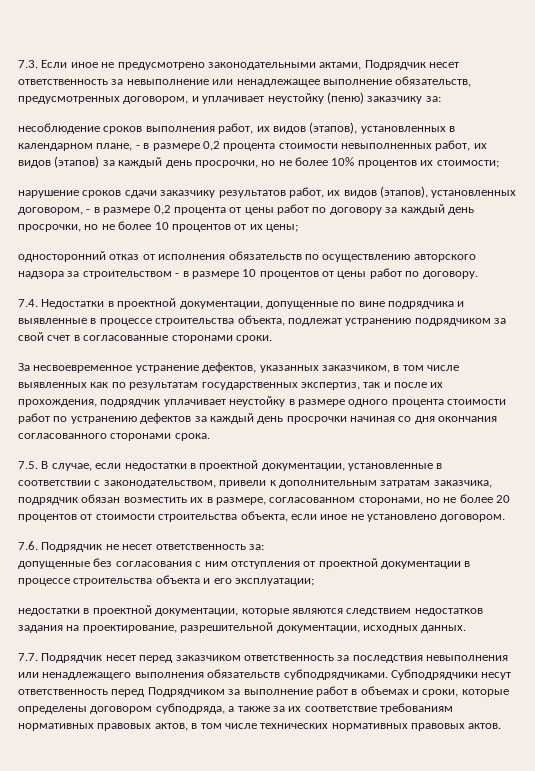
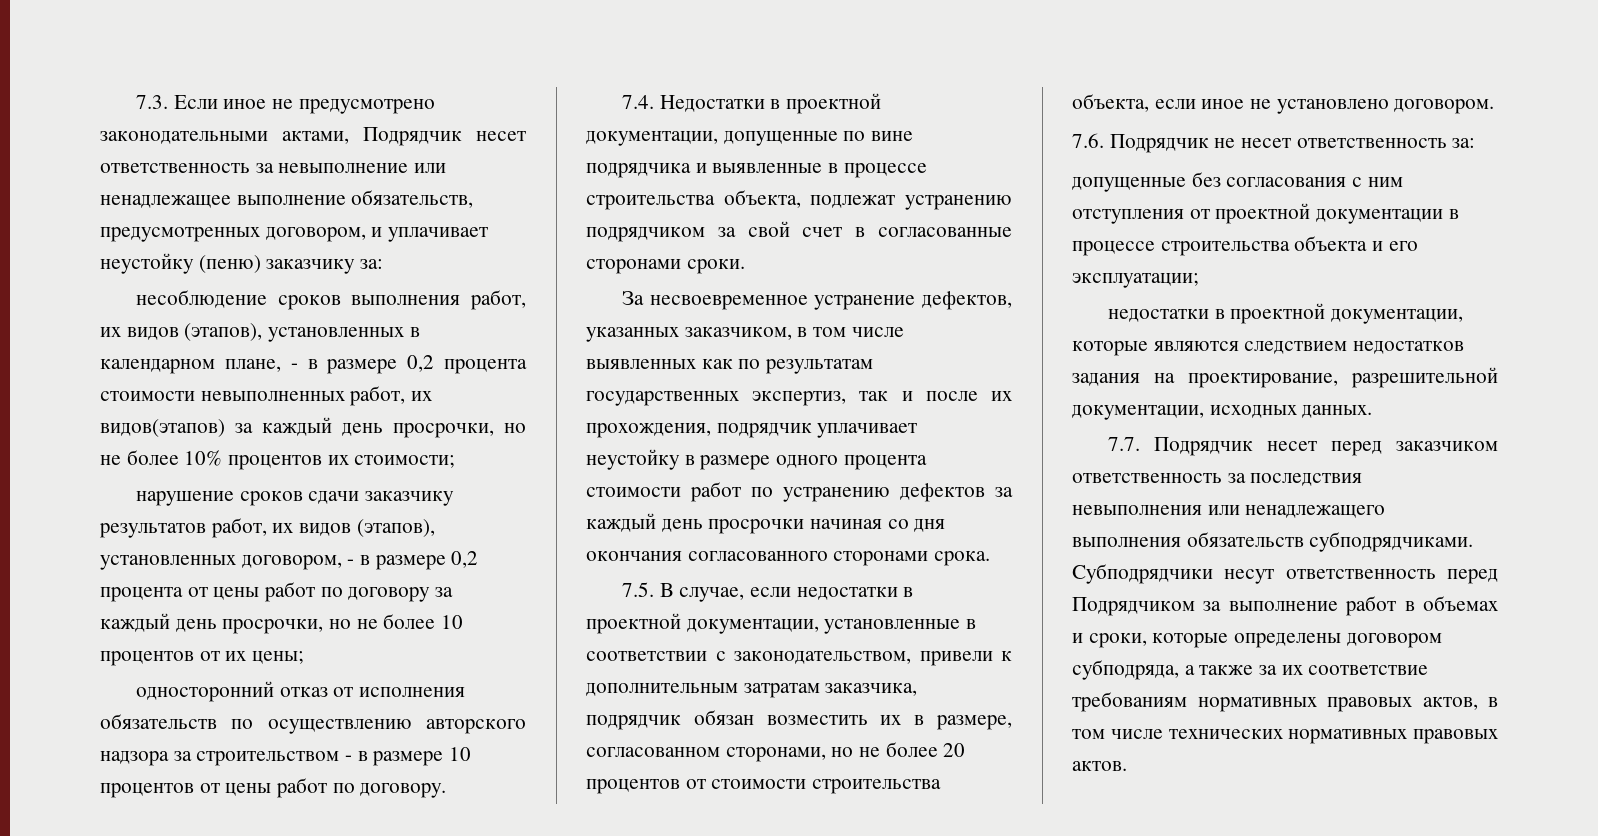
- несоблюдение сроков выполнения работ, их видов (этапов), установленных в календарном плане, - в размере 0,2 процента стоимости невыполненных работ, их видов (этапов) за каждый день просрочки, но не более 10% процентов их стоимости;
+ несоблюдение сроков выполнения работ, их видов (этапов), установленных в календарном плане, - в размере 0,2 процента стоимости невыполненных работ, их видов(этапов) за каждый день просрочки, но не более 10% процентов их стоимости;

